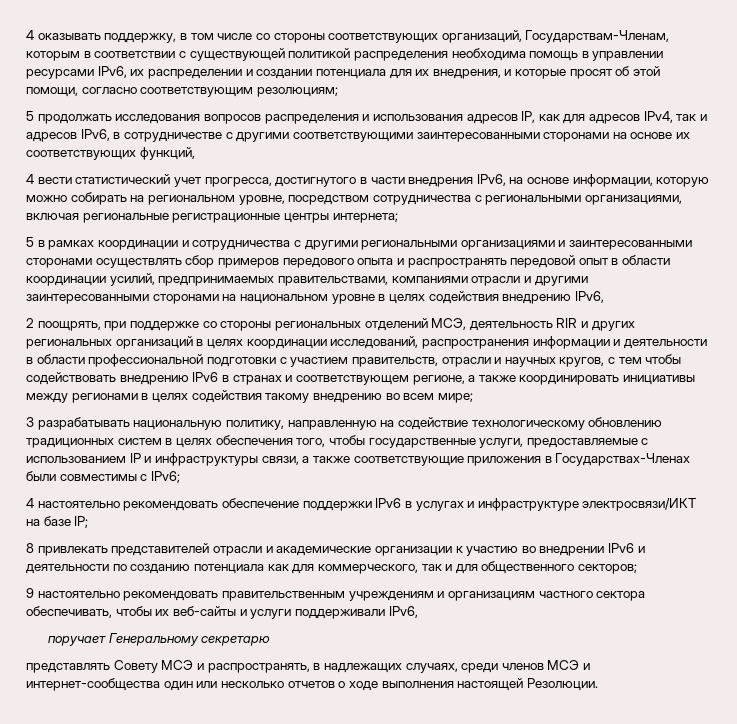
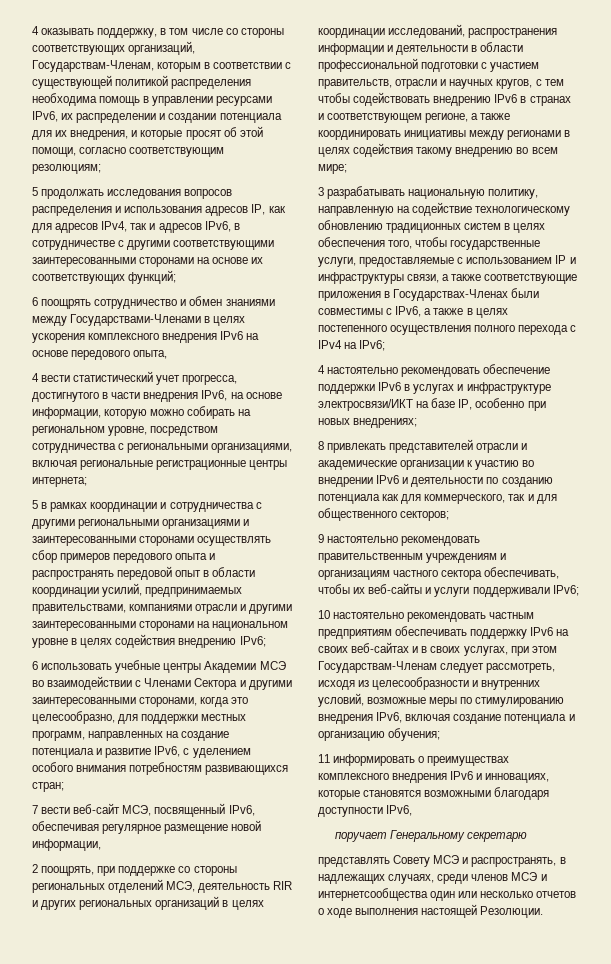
- 5 продолжать исследования вопросов распределения и использования адресов IP, как для адресов IPv4, так и адресов IPv6, в сотрудничестве с другими соответствующими заинтересованными сторонами на основе их соответствующих функций,
+ 5 продолжать исследования вопросов распределения и использования адресов IP, как для адресов IPv4, так и адресов IPv6, в сотрудничестве с другими соответствующими заинтересованными сторонами на основе их соответствующих функций;
+ 6 поощрять сотрудничество и обмен знаниями между Государствами-Членами в целях ускорения комплексного внедрения IPv6 на основе передового опыта,
- 5 в рамках координации и сотрудничества с другими региональными организациями и заинтересованными сторонами осуществлять сбор примеров передового опыта и распространять передовой опыт в области координации усилий, предпринимаемых правительствами, компаниями отрасли и другими заинтересованными сторонами на национальном уровне в целях содействия внедрению IPv6,
+ 5 в рамках координации и сотрудничества с другими региональными организациями и заинтересованными сторонами осуществлять сбор примеров передового опыта и распространять передовой опыт в области координации усилий, предпринимаемых правительствами, компаниями отрасли и другими заинтересованными сторонами на национальном уровне в целях содействия внедрению IPv6;
+ 6 использовать учебные центры Академии МСЭ во взаимодействии с Членами Сектора и другими заинтересованными сторонами, когда это целесообразно, для поддержки местных программ, направленных на создание потенциала и развитие IPv6, с уделением особого внимания потребностям развивающихся стран;
+ 7 вести веб-сайт МСЭ, посвященный IPv6, обеспечивая регулярное размещение новой информации,
- 3 разрабатывать национальную политику, направленную на содействие технологическому обновлению традиционных систем в целях обеспечения того, чтобы государственные услуги, предоставляемые с использованием IP и инфраструктуры связи, а также соответствующие приложения в Государствах-Членах были совместимы с IPv6;
+ 3 разрабатывать национальную политику, направленную на содействие технологическому обновлению традиционных систем в целях обеспечения того, чтобы государственные услуги, предоставляемые с использованием IP и инфраструктуры связи, а также соответствующие приложения в Государствах-Членах были совместимы с IPv6, а также в целях постепенного осуществления полного перехода с IPv4 на IPv6;
- 4 настоятельно рекомендовать обеспечение поддержки IPv6 в услугах и инфраструктуре электросвязи/ИКТ на базе IP;
+ 4 настоятельно рекомендовать обеспечение поддержки IPv6 в услугах и инфраструктуре электросвязи/ИКТ на базе IP, особенно при новых внедрениях;
- 9 настоятельно рекомендовать правительственным учреждениям и организациям частного сектора обеспечивать, чтобы их веб-сайты и услуги поддерживали IPv6,
+ 9 настоятельно рекомендовать правительственным учреждениям и организациям частного сектора обеспечивать, чтобы их веб-сайты и услуги поддерживали IPv6;
+ 10 настоятельно рекомендовать частным предприятиям обеспечивать поддержку IPv6 на своих веб-сайтах и в своих услугах, при этом Государствам-Членам следует рассмотреть, исходя из целесообразности и внутренних условий, возможные меры по стимулированию внедрения IPv6, включая создание потенциала и организацию обучения;
+ 11 информировать о преимуществах комплексного внедрения IPv6 и инновациях, которые становятся возможными благодаря доступности IPv6,
- представлять Совету МСЭ и распространять, в надлежащих случаях, среди членов МСЭ и интернет-сообщества один или несколько отчетов о ходе выполнения настоящей Резолюции.
+ представлять Совету МСЭ и распространять, в надлежащих случаях, среди членов МСЭ и интернетсообщества один или несколько отчетов о ходе выполнения настоящей Резолюции.

